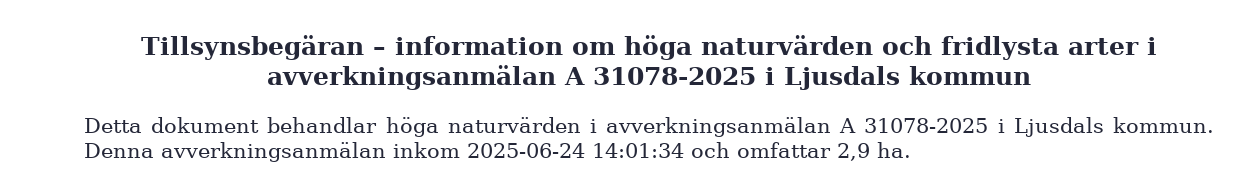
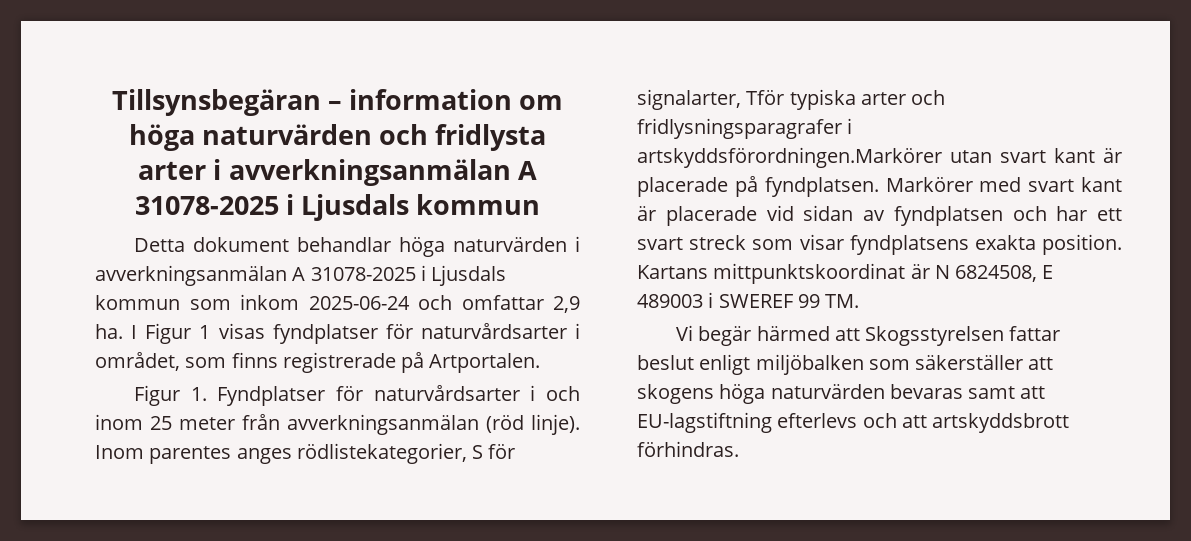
- Detta dokument behandlar höga naturvärden i avverkningsanmälan A 31078-2025 i Ljusdals kommun. Denna avverkningsanmälan inkom 2025-06-24 14:01:34 och omfattar 2,9 ha.
+ Detta dokument behandlar höga naturvärden i avverkningsanmälan A 31078-2025 i Ljusdals kommun som inkom 2025-06-24 och omfattar 2,9 ha.
+ I Figur 1 visas fyndplatser för naturvårdsarter i området, som finns registrerade på Artportalen.
+ Figur 1. Fyndplatser för naturvårdsarter i och inom 25 meter från avverkningsanmälan (röd linje). Inom parentes anges rödlistekategorier, S för signalarter, Tför typiska arter och fridlysningsparagrafer i artskyddsförordningen.Markörer utan svart kant är placerade på fyndplatsen. Markörer med svart kant är placerade vid sidan av fyndplatsen och har ett svart streck som visar fyndplatsens exakta position. Kartans mittpunktskoordinat är N 6824508, E 489003 i SWEREF 99 TM.
+ Vi begär härmed att Skogsstyrelsen fattar beslut enligt miljöbalken som säkerställer att skogens höga naturvärden bevaras samt att EU-lagstiftning efterlevs och att artskyddsbrott förhindras.

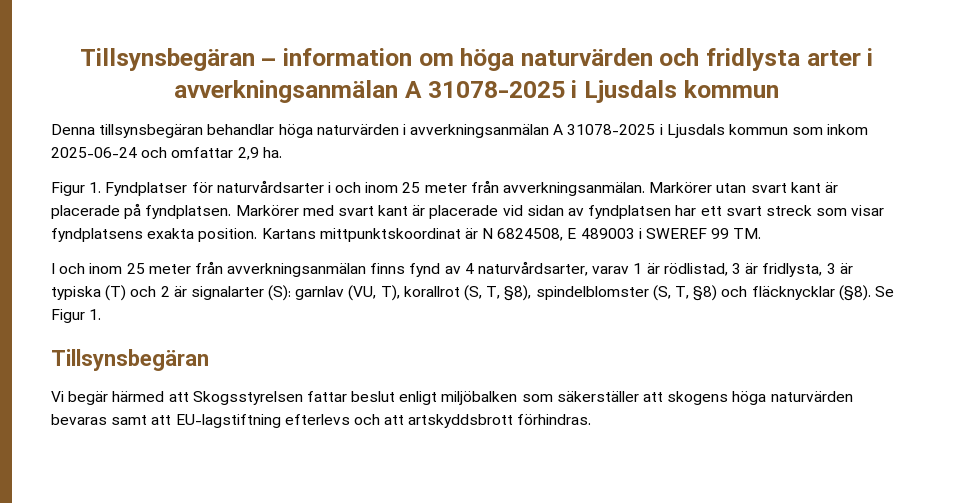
- Detta dokument behandlar höga naturvärden i avverkningsanmälan A 31078-2025 i Ljusdals kommun som inkom 2025-06-24 och omfattar 2,9 ha. I Figur 1 visas fyndplatser för naturvårdsarter i området, som finns registrerade på Artportalen.
+ Denna tillsynsbegäran behandlar höga naturvärden i avverkningsanmälan A 31078-2025 i Ljusdals kommun som inkom 2025-06-24 och omfattar 2,9 ha.
- Figur 1. Fyndplatser för naturvårdsarter i och inom 25 meter från avverkningsanmälan (röd linje). Inom parentes anges rödlistekategorier, S för signalarter, Tför typiska arter och fridlysningsparagrafer i artskyddsförordningen.Markörer utan svart kant är placerade på fyndplatsen.
+ Figur 1. Fyndplatser för naturvårdsarter i och inom 25 meter från avverkningsanmälan. Markörer utan svart kant är placerade på fyndplatsen.
- Markörer med svart kant är placerade vid sidan av fyndplatsen och har ett svart streck som visar fyndplatsens exakta position.
+ Markörer med svart kant är placerade vid sidan av fyndplatsen har ett svart streck som visar fyndplatsens exakta position.
+ I och inom 25 meter från avverkningsanmälan finns fynd av 4 naturvårdsarter, varav 1 är rödlistad, 3 är fridlysta, 3 är typiska (T) och 2 är signalarter (S): garnlav (VU, T), korallrot (S, T, §8), spindelblomster (S, T, §8) och fläcknycklar (§8). Se Figur 1.
+ Tillsynsbegäran

